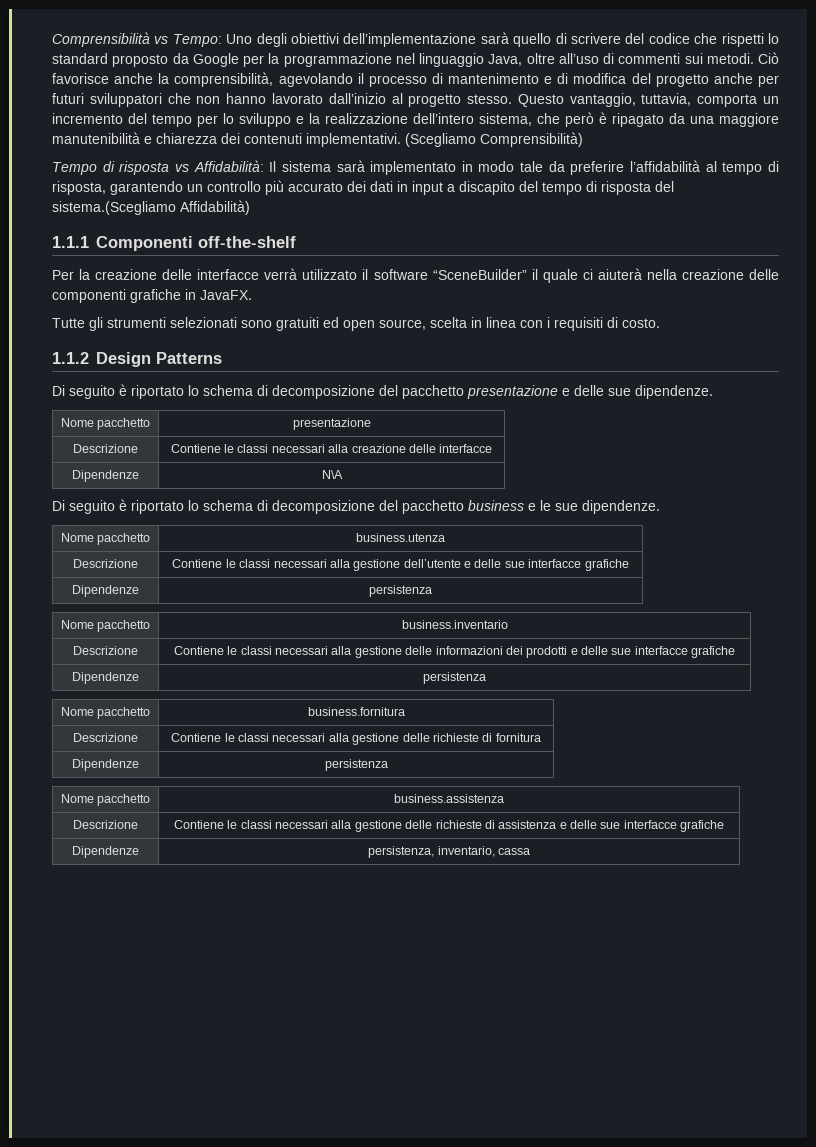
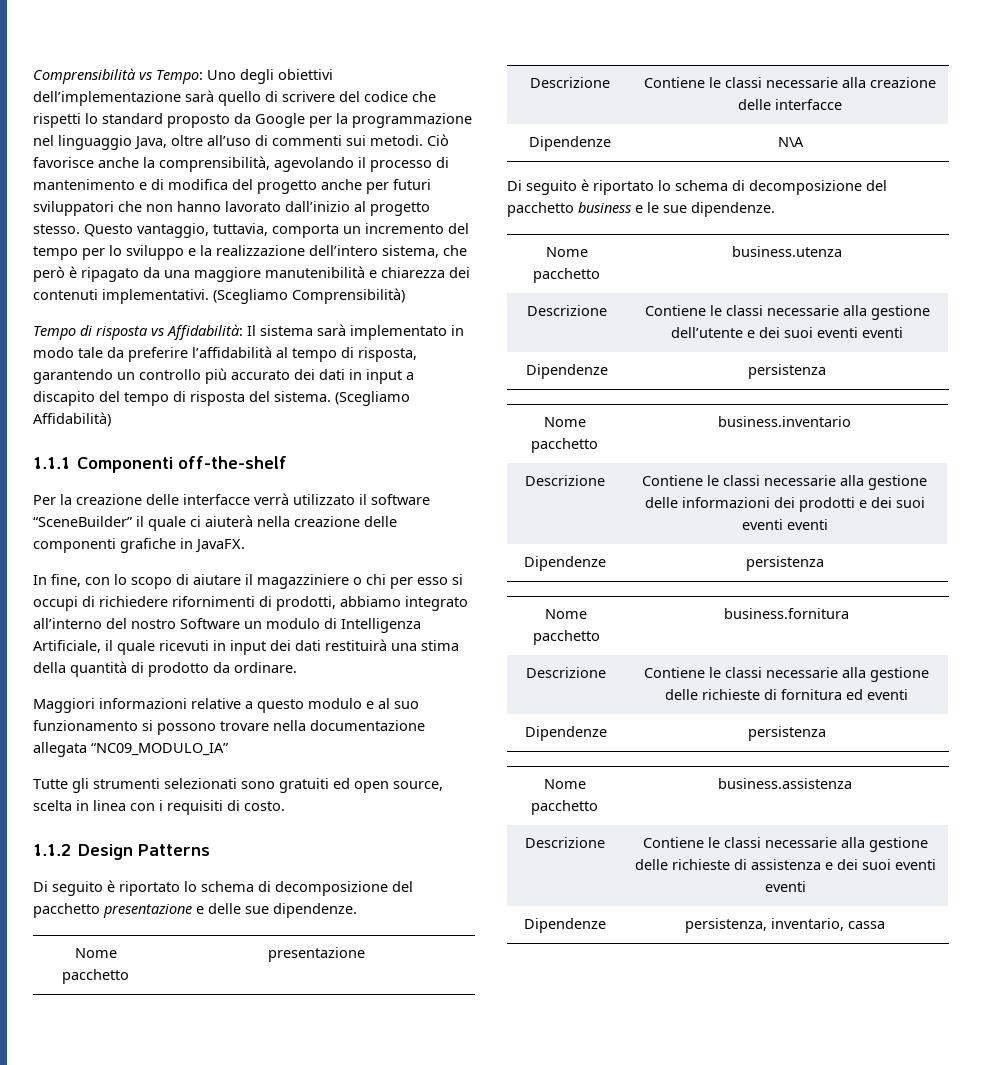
- Tempo di risposta vs Affidabilità: Il sistema sarà implementato in modo tale da preferire l’affidabilità al tempo di risposta, garantendo un controllo più accurato dei dati in input a discapito del tempo di risposta del sistema.(Scegliamo Affidabilità)
+ Tempo di risposta vs Affidabilità: Il sistema sarà implementato in modo tale da preferire l’affidabilità al tempo di risposta, garantendo un controllo più accurato dei dati in input a discapito del tempo di risposta del sistema. (Scegliamo Affidabilità)
+ In fine, con lo scopo di aiutare il magazziniere o chi per esso si occupi di richiedere rifornimenti di prodotti, abbiamo integrato all’interno del nostro Software un modulo di Intelligenza Artificiale, il quale ricevuti in input dei dati restituirà una stima della quantità di prodotto da ordinare.
+ Maggiori informazioni relative a questo modulo e al suo funzionamento si possono trovare nella documentazione allegata “NC09_MODULO_IA”
- Descrizione | Contiene le classi necessari alla creazione delle interfacce
+ Descrizione | Contiene le classi necessarie alla creazione delle interfacce
- Descrizione | Contiene le classi necessari alla gestione dell’utente e delle sue interfacce grafiche
+ Descrizione | Contiene le classi necessarie alla gestione dell’utente e dei suoi eventi eventi
- Descrizione | Contiene le classi necessari alla gestione delle informazioni dei prodotti e delle sue interfacce grafiche
+ Descrizione | Contiene le classi necessarie alla gestione delle informazioni dei prodotti e dei suoi eventi eventi
- Descrizione | Contiene le classi necessari alla gestione delle richieste di fornitura
+ Descrizione | Contiene le classi necessarie alla gestione delle richieste di fornitura ed eventi
- Descrizione | Contiene le classi necessari alla gestione delle richieste di assistenza e delle sue interfacce grafiche
+ Descrizione | Contiene le classi necessarie alla gestione delle richieste di assistenza e dei suoi eventi eventi

